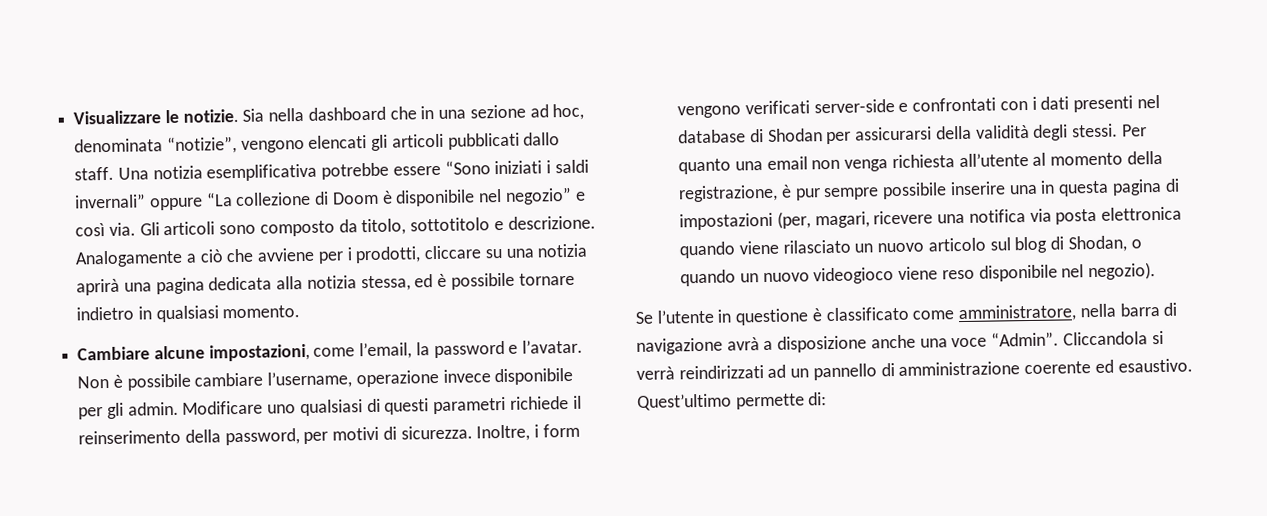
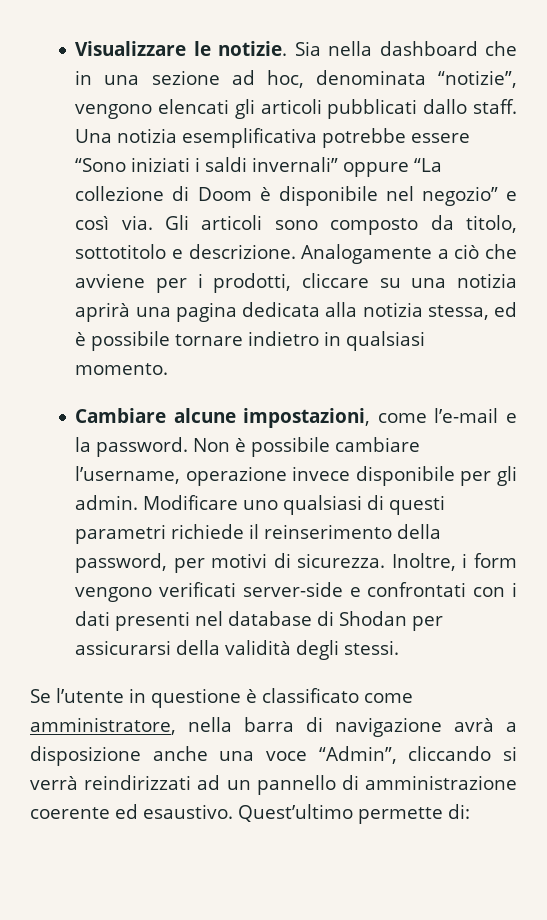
- Cambiare alcune impostazioni, come l’email, la password e l’avatar.
+ Cambiare alcune impostazioni, come l’e-mail e la password.
- Per quanto una email non venga richiesta all’utente al momento della registrazione, è pur sempre possibile inserire una in questa pagina di impostazioni (per, magari, ricevere una notifica via posta elettronica quando viene rilasciato un nuovo articolo sul blog di Shodan, o quando un nuovo videogioco viene reso disponibile nel negozio).
- Se l’utente in questione è classificato come amministratore, nella barra di navigazione avrà a disposizione anche una voce “Admin”. Cliccandola si verrà reindirizzati ad un pannello di amministrazione coerente ed esaustivo.
+ Se l’utente in questione è classificato come amministratore, nella barra di navigazione avrà a disposizione anche una voce “Admin”, cliccando si verrà reindirizzati ad un pannello di amministrazione coerente ed esaustivo.

